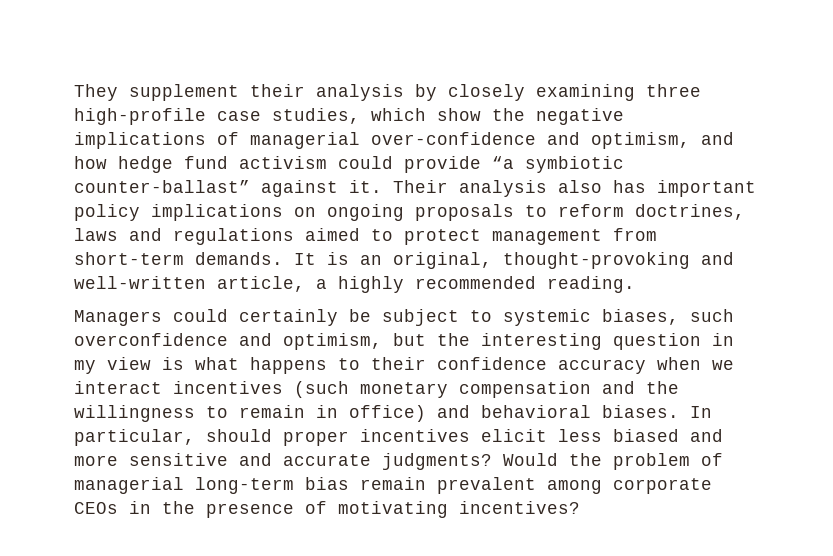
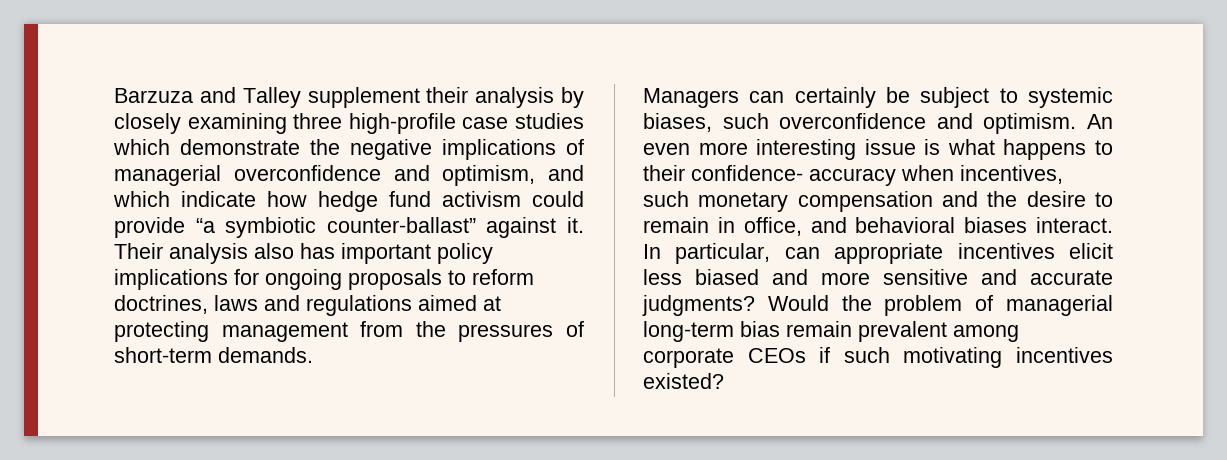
- They supplement their analysis by closely examining three high-profile case studies, which show the negative implications of managerial over-confidence and optimism, and how hedge fund activism could provide “a symbiotic counter-ballast” against it.
+ Barzuza and Talley supplement their analysis by closely examining three high-profile case studies which demonstrate the negative implications of managerial overconfidence and optimism, and which indicate how hedge fund activism could provide “a symbiotic counter-ballast” against it.
- Their analysis also has important policy implications on ongoing proposals to reform doctrines, laws and regulations aimed to protect management from short-term demands. It is an original, thought-provoking and well-written article, a highly recommended reading.
+ Their analysis also has important policy implications for ongoing proposals to reform doctrines, laws and regulations aimed at protecting management from the pressures of short-term demands.
- Managers could certainly be subject to systemic biases, such overconfidence and optimism, but the interesting question in my view is what happens to their confidence accuracy when we interact incentives (such monetary compensation and the willingness to remain in office) and behavioral biases. In particular, should proper incentives elicit less biased and more sensitive and accurate judgments?
+ Managers can certainly be subject to systemic biases, such overconfidence and optimism. An even more interesting issue is what happens to their confidence- accuracy when incentives, such monetary compensation and the desire to remain in office, and behavioral biases interact. In particular, can appropriate incentives elicit less biased and more sensitive and accurate judgments?
- Would the problem of managerial long-term bias remain prevalent among corporate CEOs in the presence of motivating incentives?
+ Would the problem of managerial long-term bias remain prevalent among corporate CEOs if such motivating incentives existed?

